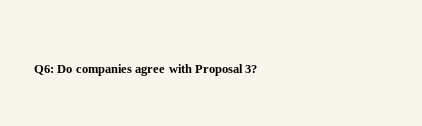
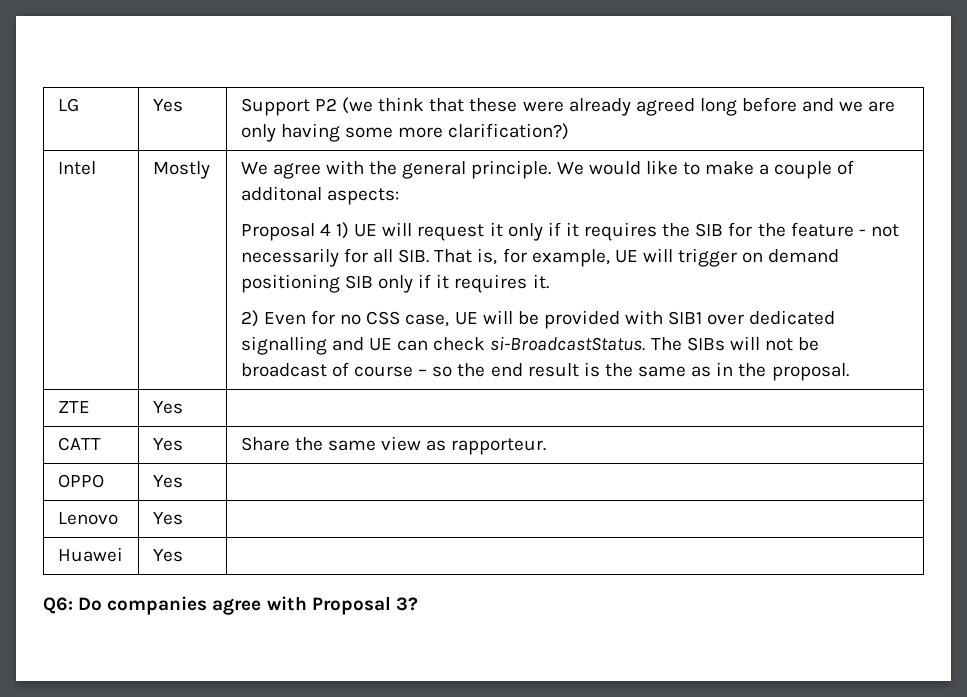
+ LG | Yes | Support P2 (we think that these were already agreed long before and we are only having some more clarification?)
+ Intel | Mostly | We agree with the general principle. We would like to make a couple of additonal aspects:
+ Proposal 4 1) UE will request it only if it requires the SIB for the feature - not necessarily for all SIB. That is, for example, UE will trigger on demand positioning SIB only if it requires it.
+ 2) Even for no CSS case, UE will be provided with SIB1 over dedicated signalling and UE can check si-BroadcastStatus. The SIBs will not be broadcast of course – so the end result is the same as in the proposal.
+ ZTE | Yes |
+ CATT | Yes | Share the same view as rapporteur.
+ OPPO | Yes |
+ Lenovo | Yes |
+ Huawei | Yes |

